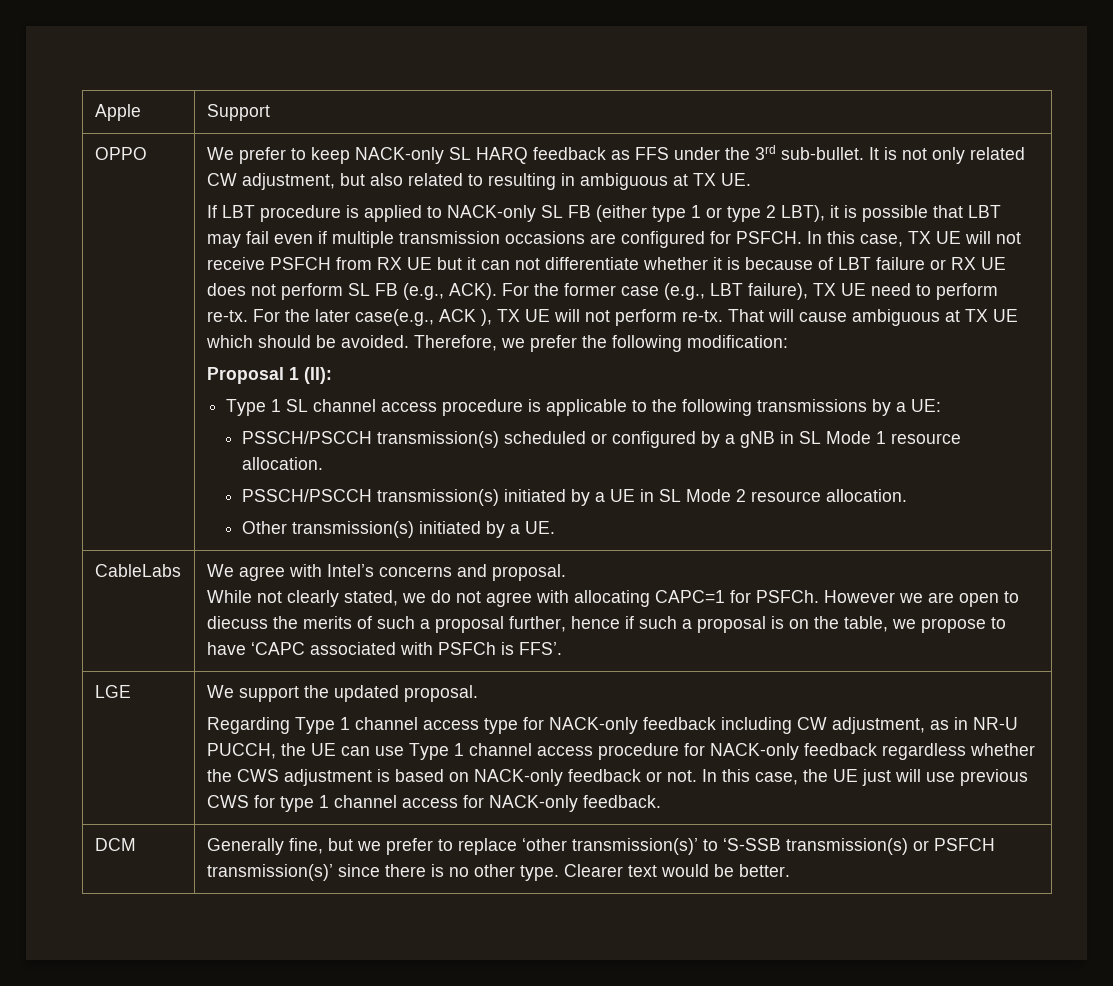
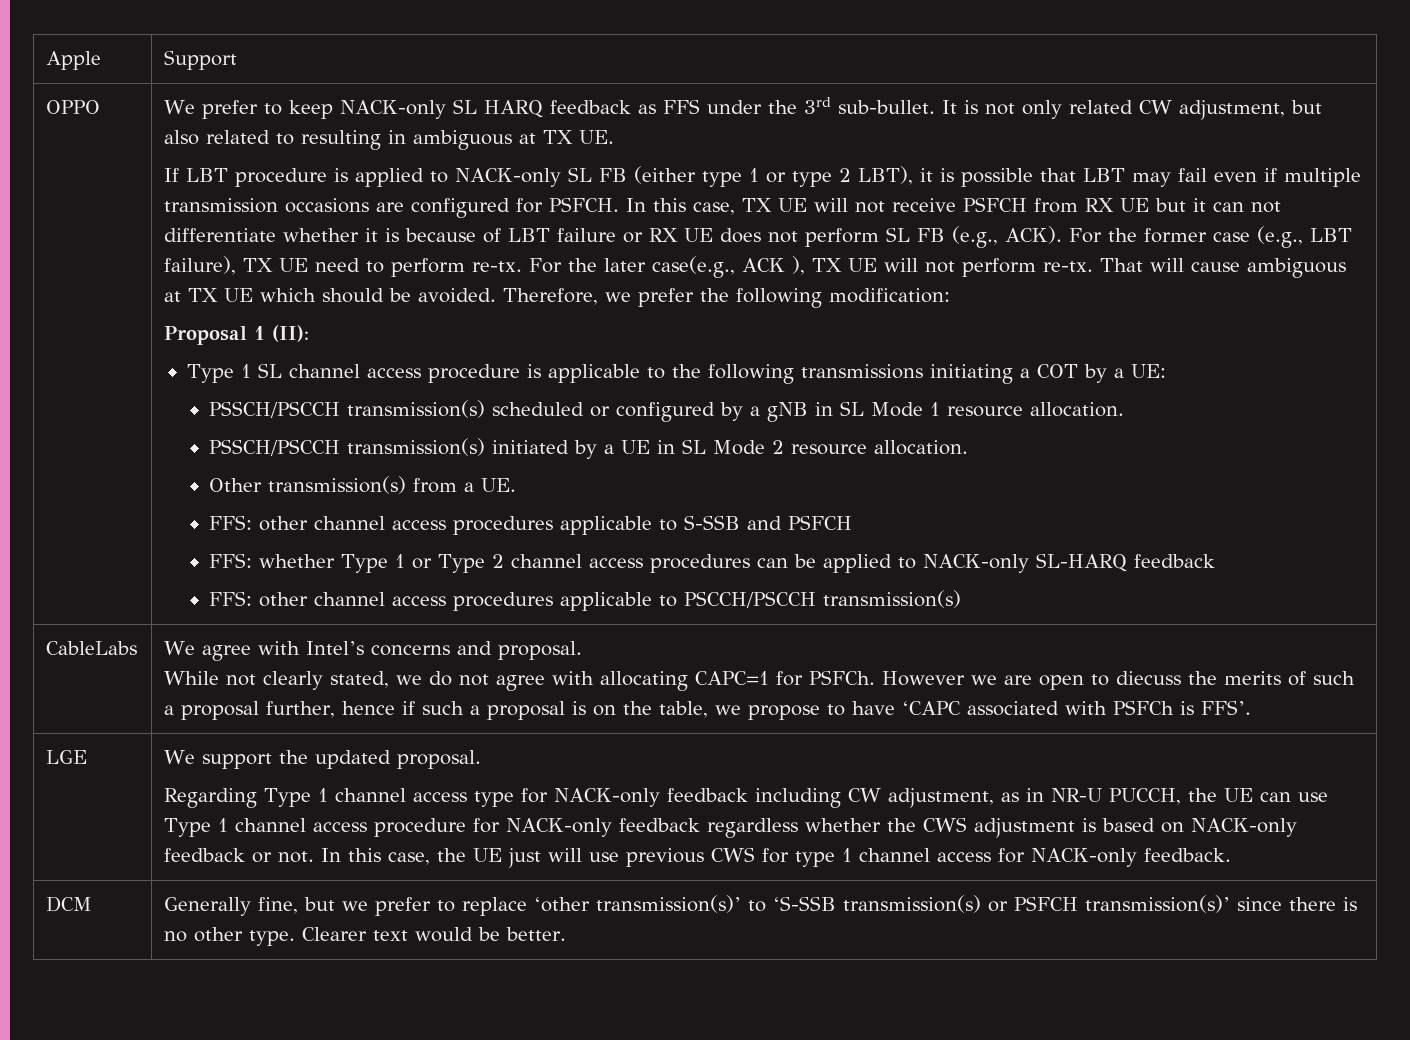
- Type 1 SL channel access procedure is applicable to the following transmissions by a UE:
+ Type 1 SL channel access procedure is applicable to the following transmissions initiating a COT by a UE:
- Other transmission(s) initiated by a UE.
+ Other transmission(s) from a UE.
+ FFS: other channel access procedures applicable to S-SSB and PSFCH
+ FFS: whether Type 1 or Type 2 channel access procedures can be applied to NACK-only SL-HARQ feedback
+ FFS: other channel access procedures applicable to PSCCH/PSCCH transmission(s)

